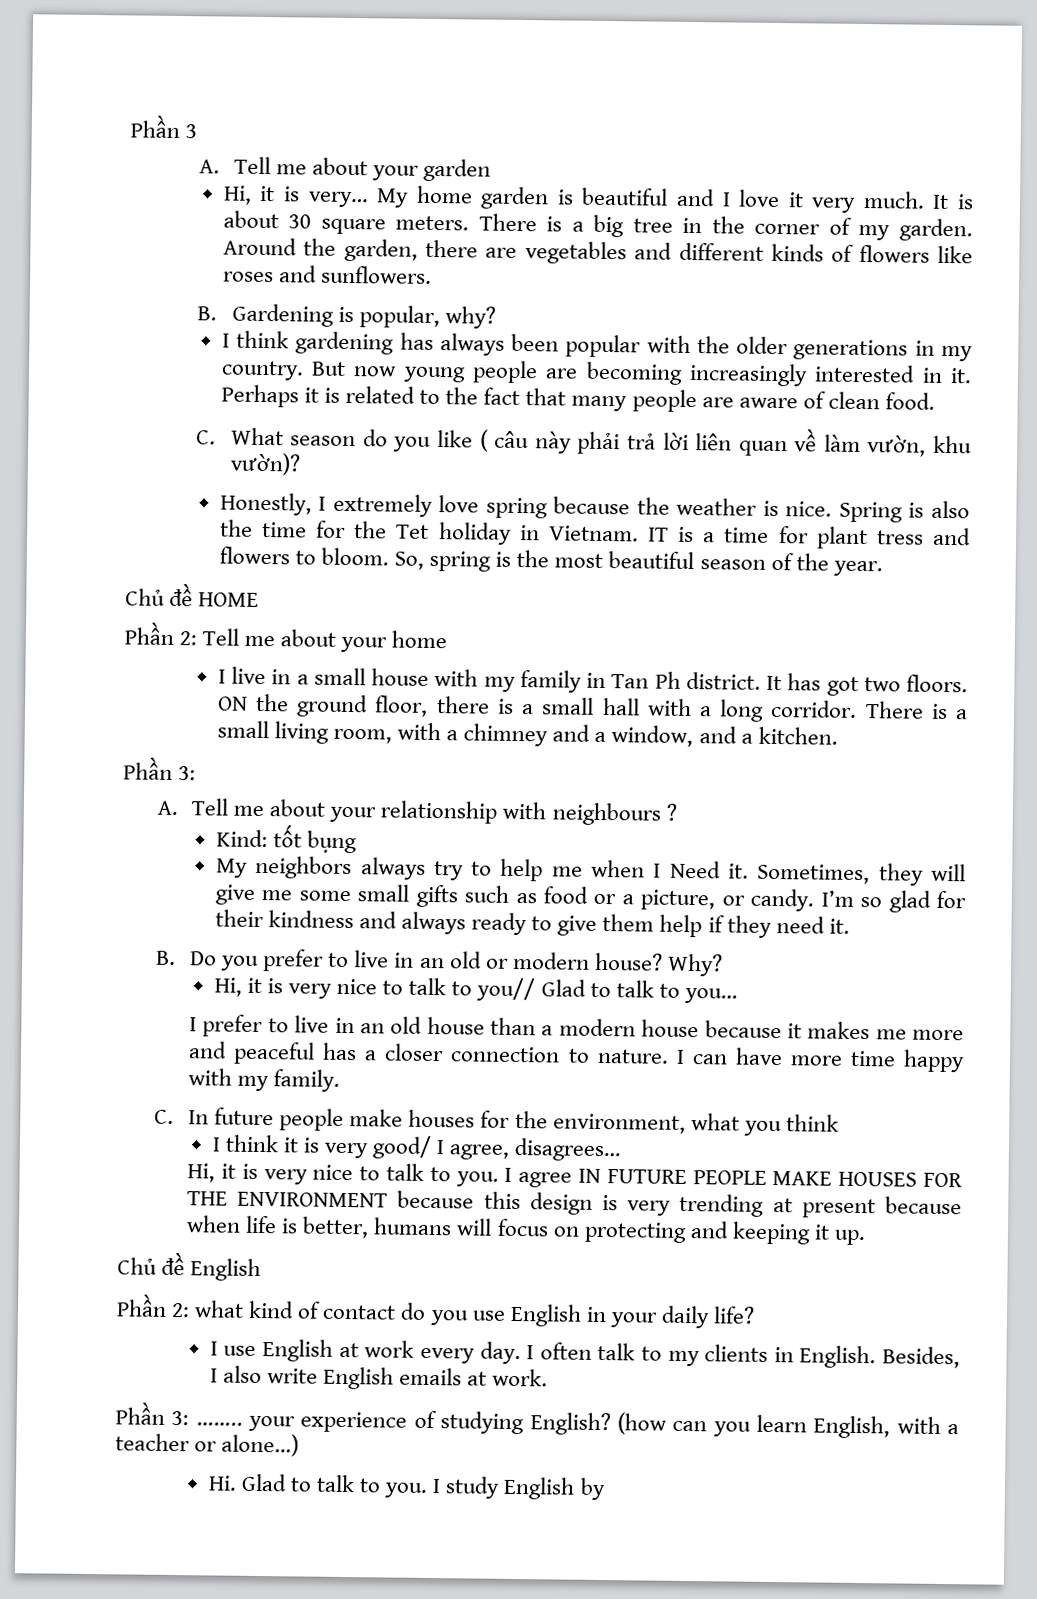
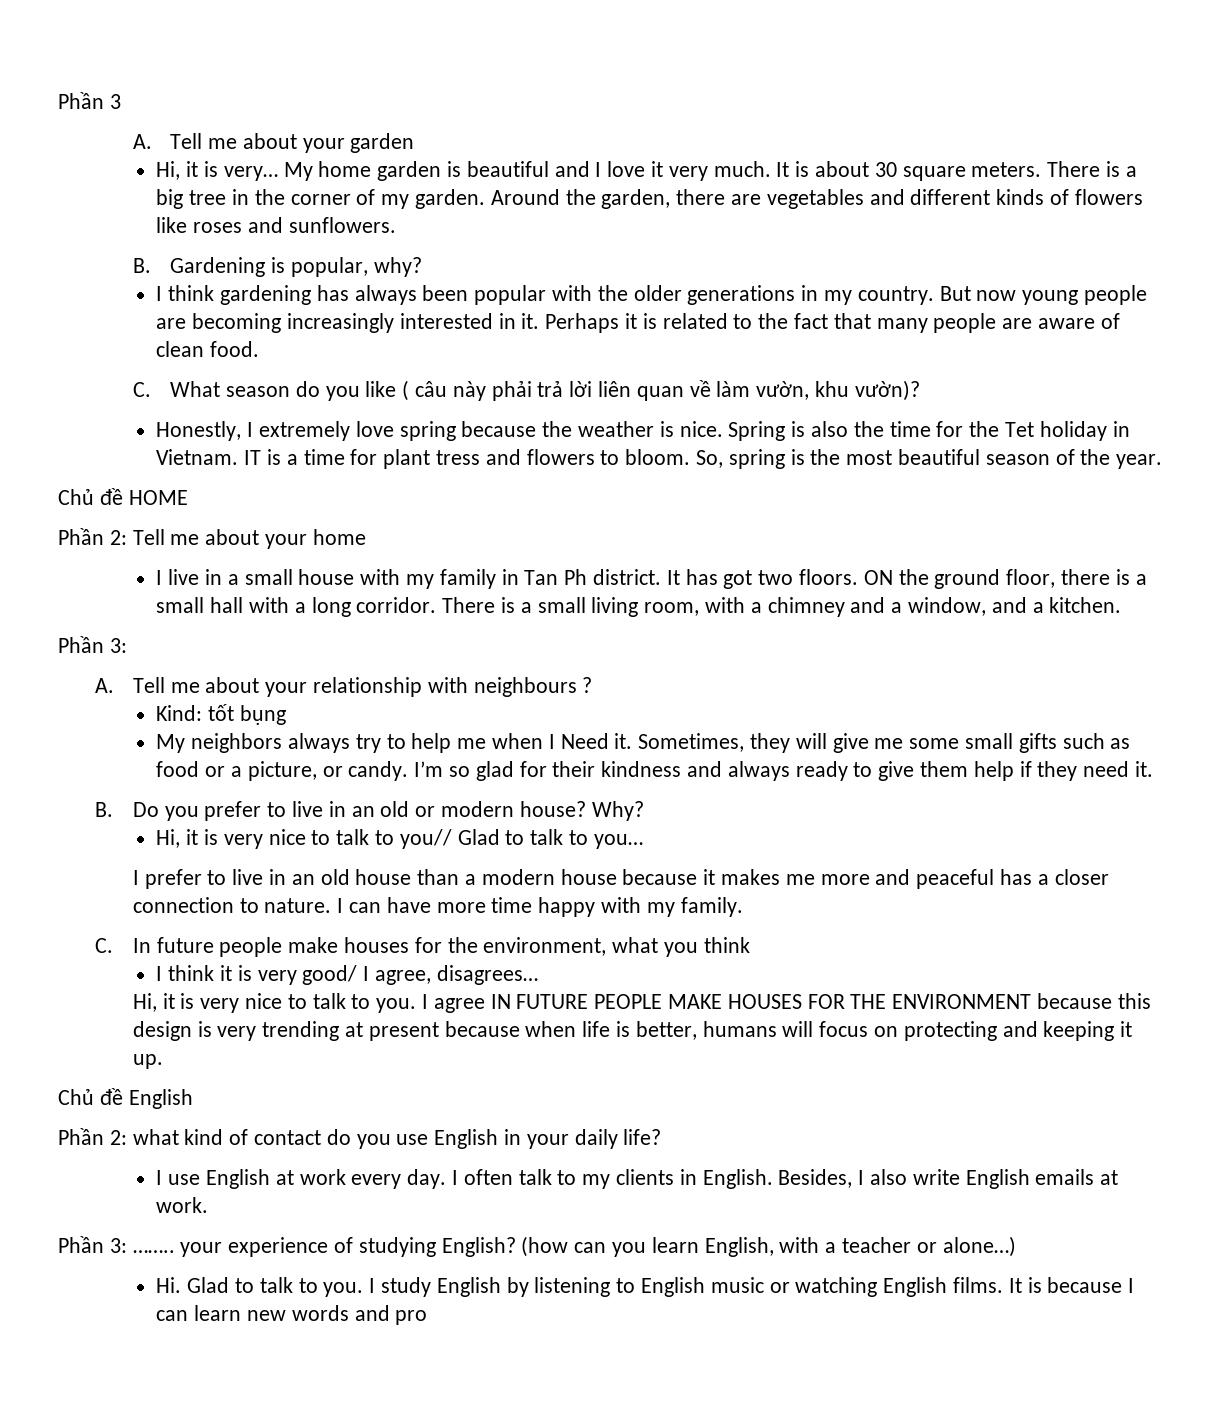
- I study English by
+ I study English by listening to English music or watching English films. It is because I can learn new words and pro

